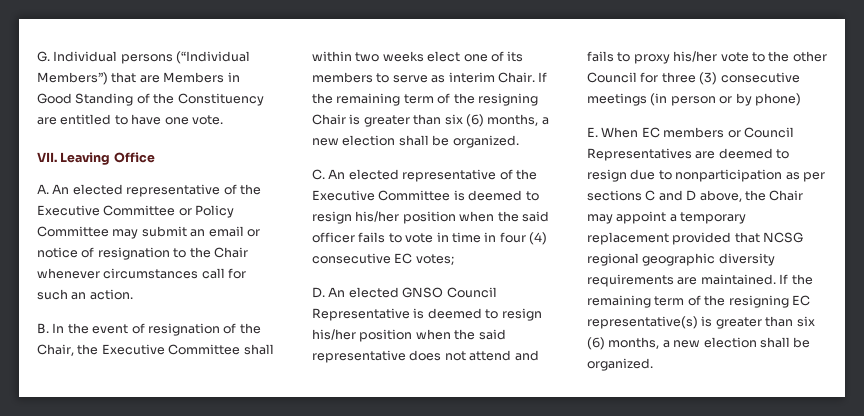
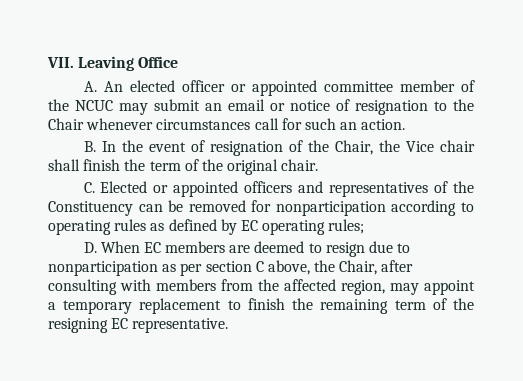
- G. Individual persons (“Individual Members”) that are Members in Good Standing of the Constituency are entitled to have one vote.
- A. An elected representative of the Executive Committee or Policy Committee may submit an email or notice of resignation to the Chair whenever circumstances call for such an action.
+ A. An elected officer or appointed committee member of the NCUC may submit an email or notice of resignation to the Chair whenever circumstances call for such an action.
- B. In the event of resignation of the Chair, the Executive Committee shall within two weeks elect one of its members to serve as interim Chair. If the remaining term of the resigning Chair is greater than six (6) months, a new election shall be organized.
- C. An elected representative of the Executive Committee is deemed to resign his/her position when the said officer fails to vote in time in four (4) consecutive EC votes;
- D. An elected GNSO Council Representative is deemed to resign his/her position when the said representative does not attend and fails to proxy his/her vote to the other Council for three (3) consecutive meetings (in person or by phone)
- E. When EC members or Council Representatives are deemed to resign due to nonparticipation as per sections C and D above, the Chair may appoint a temporary replacement provided that NCSG regional geographic diversity requirements are maintained. If the remaining term of the resigning EC representative(s) is greater than six (6) months, a new election shall be organized.
+ B. In the event of resignation of the Chair, the Vice chair shall finish the term of the original chair.
+ C. Elected or appointed officers and representatives of the Constituency can be removed for nonparticipation according to operating rules as defined by EC operating rules;
+ D. When EC members are deemed to resign due to nonparticipation as per section C above, the Chair, after consulting with members from the affected region, may appoint a temporary replacement to finish the remaining term of the resigning EC representative.

